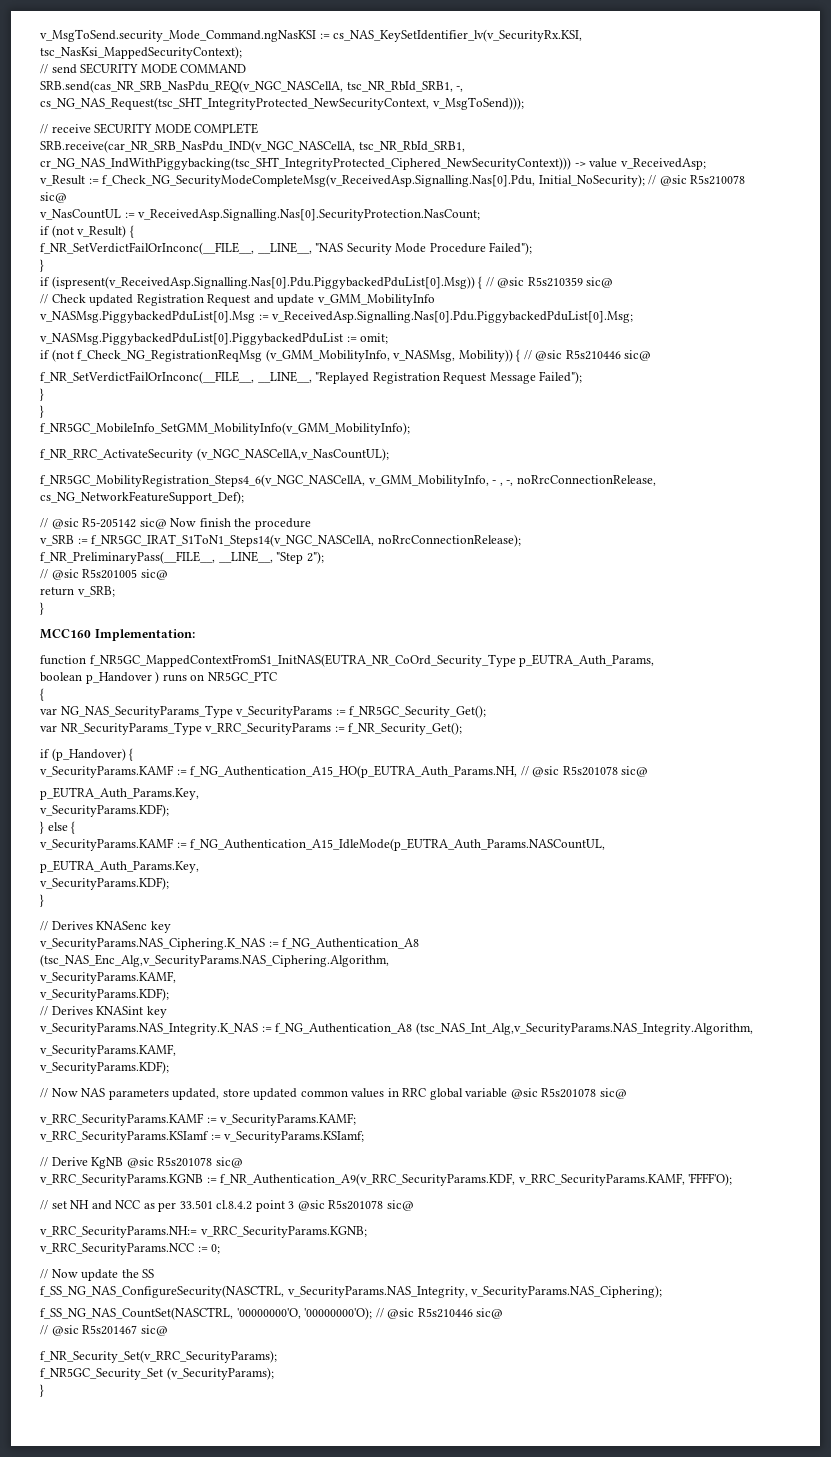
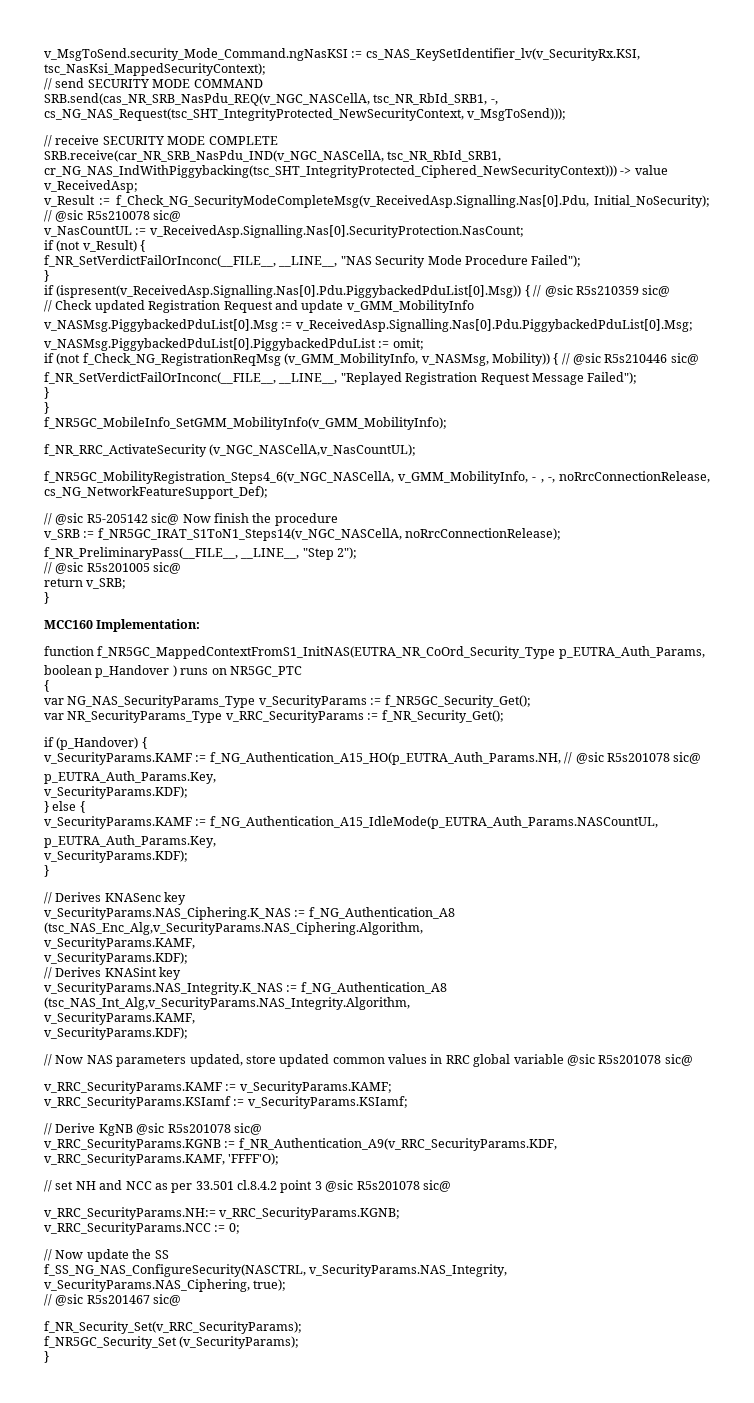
- f_SS_NG_NAS_ConfigureSecurity(NASCTRL, v_SecurityParams.NAS_Integrity, v_SecurityParams.NAS_Ciphering);
- f_SS_NG_NAS_CountSet(NASCTRL, '00000000'O, '00000000'O); // @sic R5s210446 sic@
+ f_SS_NG_NAS_ConfigureSecurity(NASCTRL, v_SecurityParams.NAS_Integrity, v_SecurityParams.NAS_Ciphering, true);

